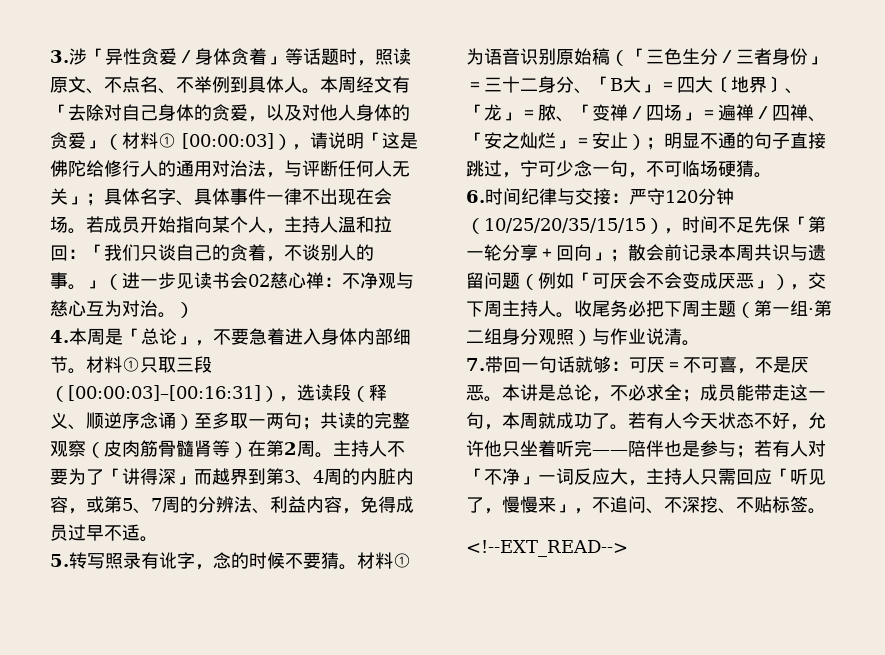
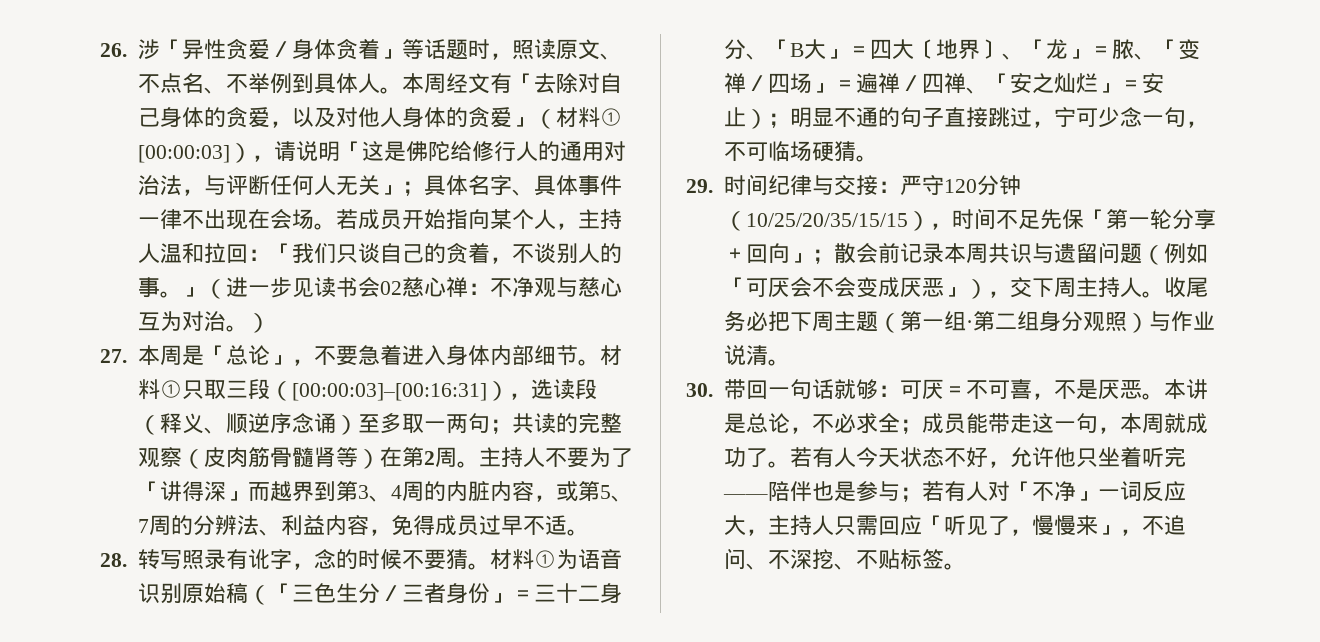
- 3.涉「异性贪爱／身体贪着」等话题时，照读原文、不点名、不举例到具体人。
+ 26.涉「异性贪爱／身体贪着」等话题时，照读原文、不点名、不举例到具体人。
- 4.本周是「总论」，不要急着进入身体内部细节。
+ 27.本周是「总论」，不要急着进入身体内部细节。
- 5.转写照录有讹字，念的时候不要猜。
+ 28.转写照录有讹字，念的时候不要猜。
- 6.时间纪律与交接：严守120分钟（10/25/20/35/15/15），时间不足先保「第一轮分享＋回向」；散会前记录本周共识与遗留问题（例如「可厌会不会变成厌恶」），交下周主持人。
+ 29.时间纪律与交接：严守120分钟（10/25/20/35/15/15），时间不足先保「第一轮分享＋回向」；散会前记录本周共识与遗留问题（例如「可厌会不会变成厌恶」），交下周主持人。
- 7.带回一句话就够：可厌＝不可喜，不是厌恶。
+ 30.带回一句话就够：可厌＝不可喜，不是厌恶。
- <!--EXT_READ-->

